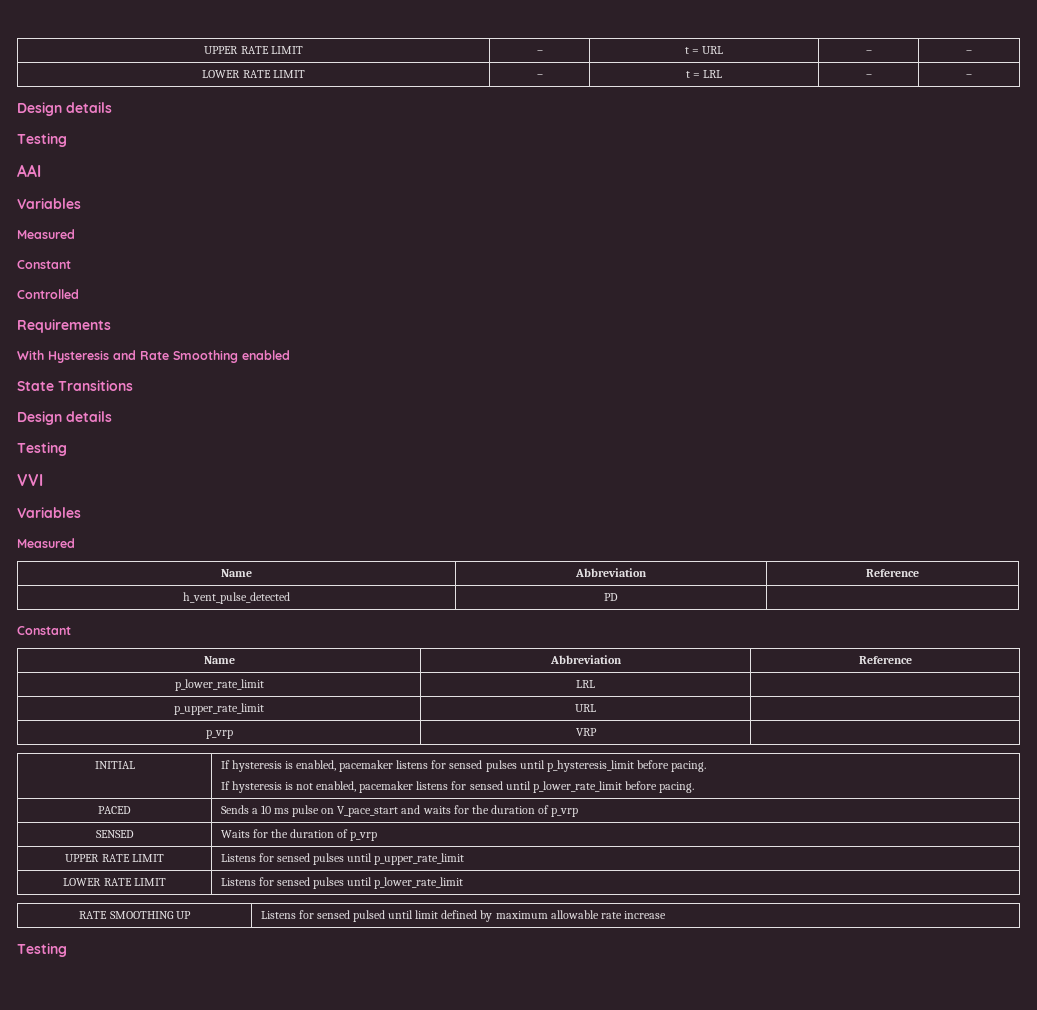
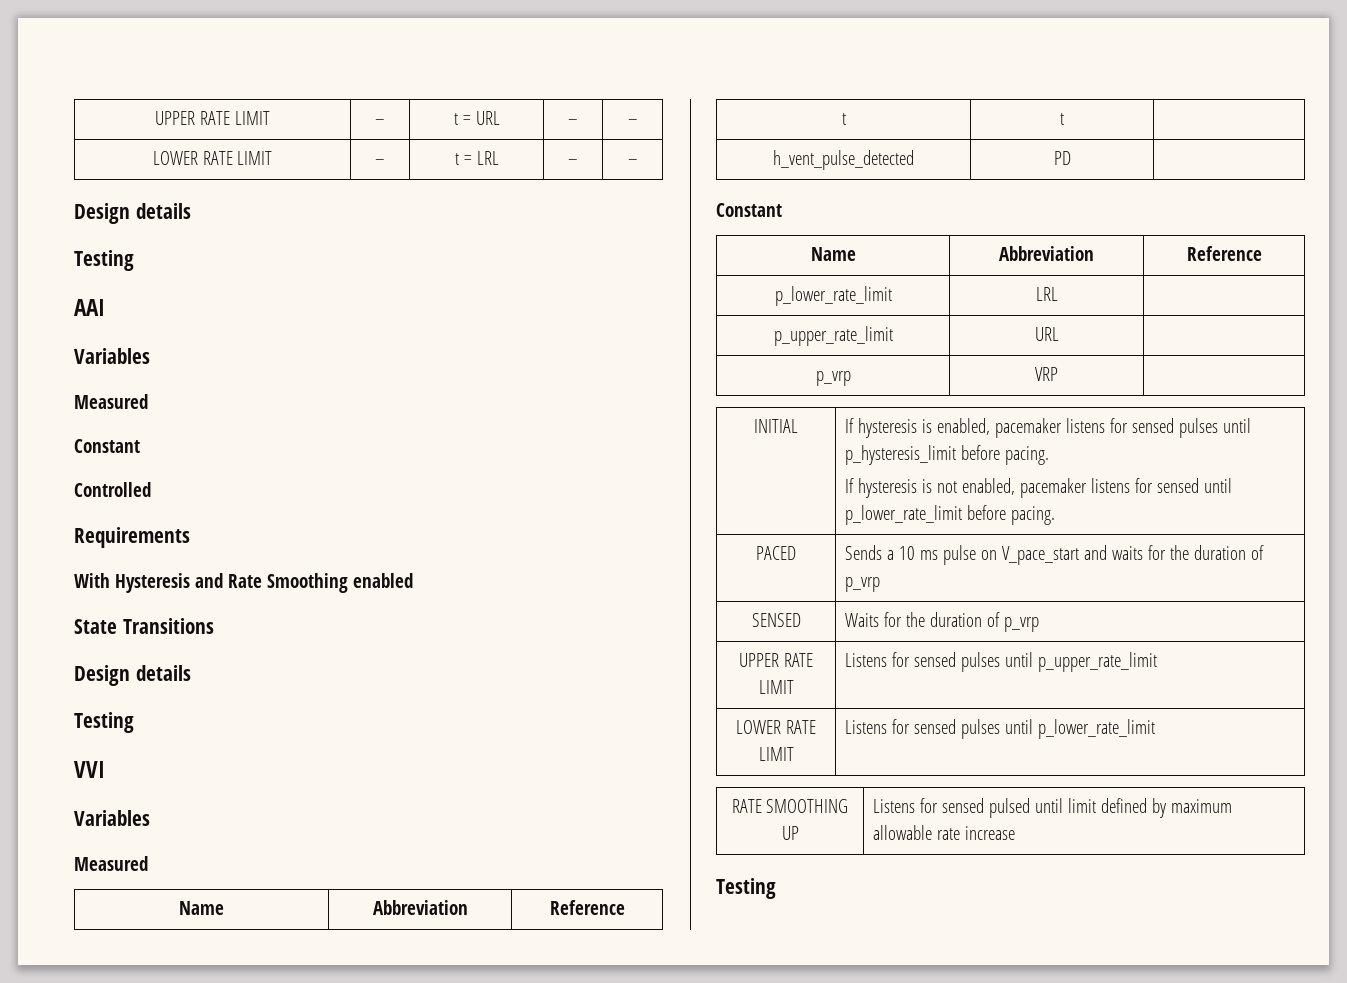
+ t | t |

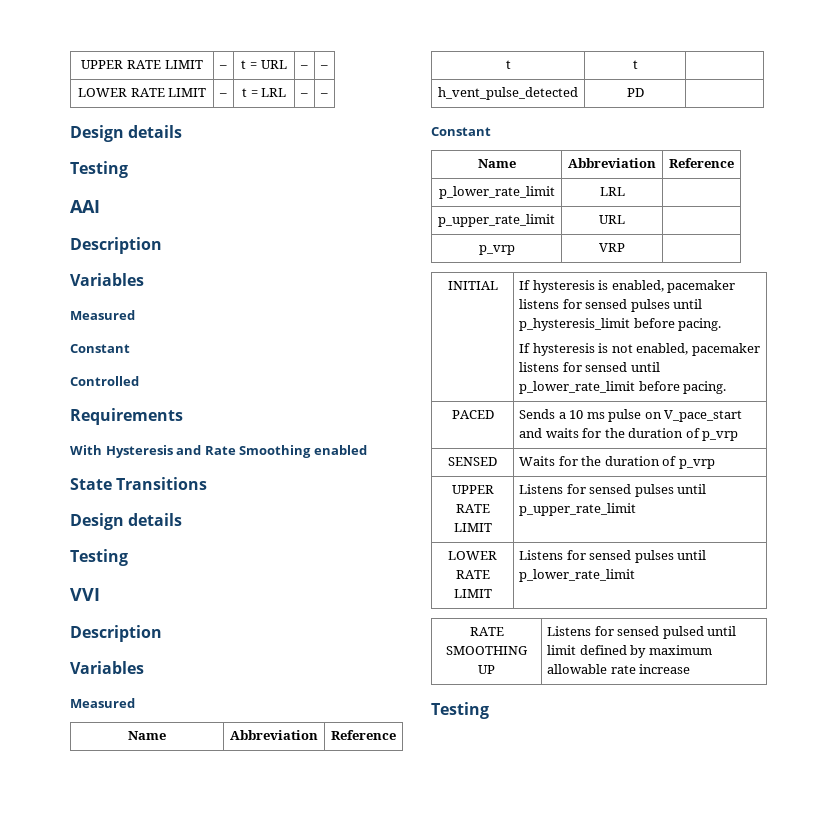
  AAI
+ Description
  VVI
+ Description

